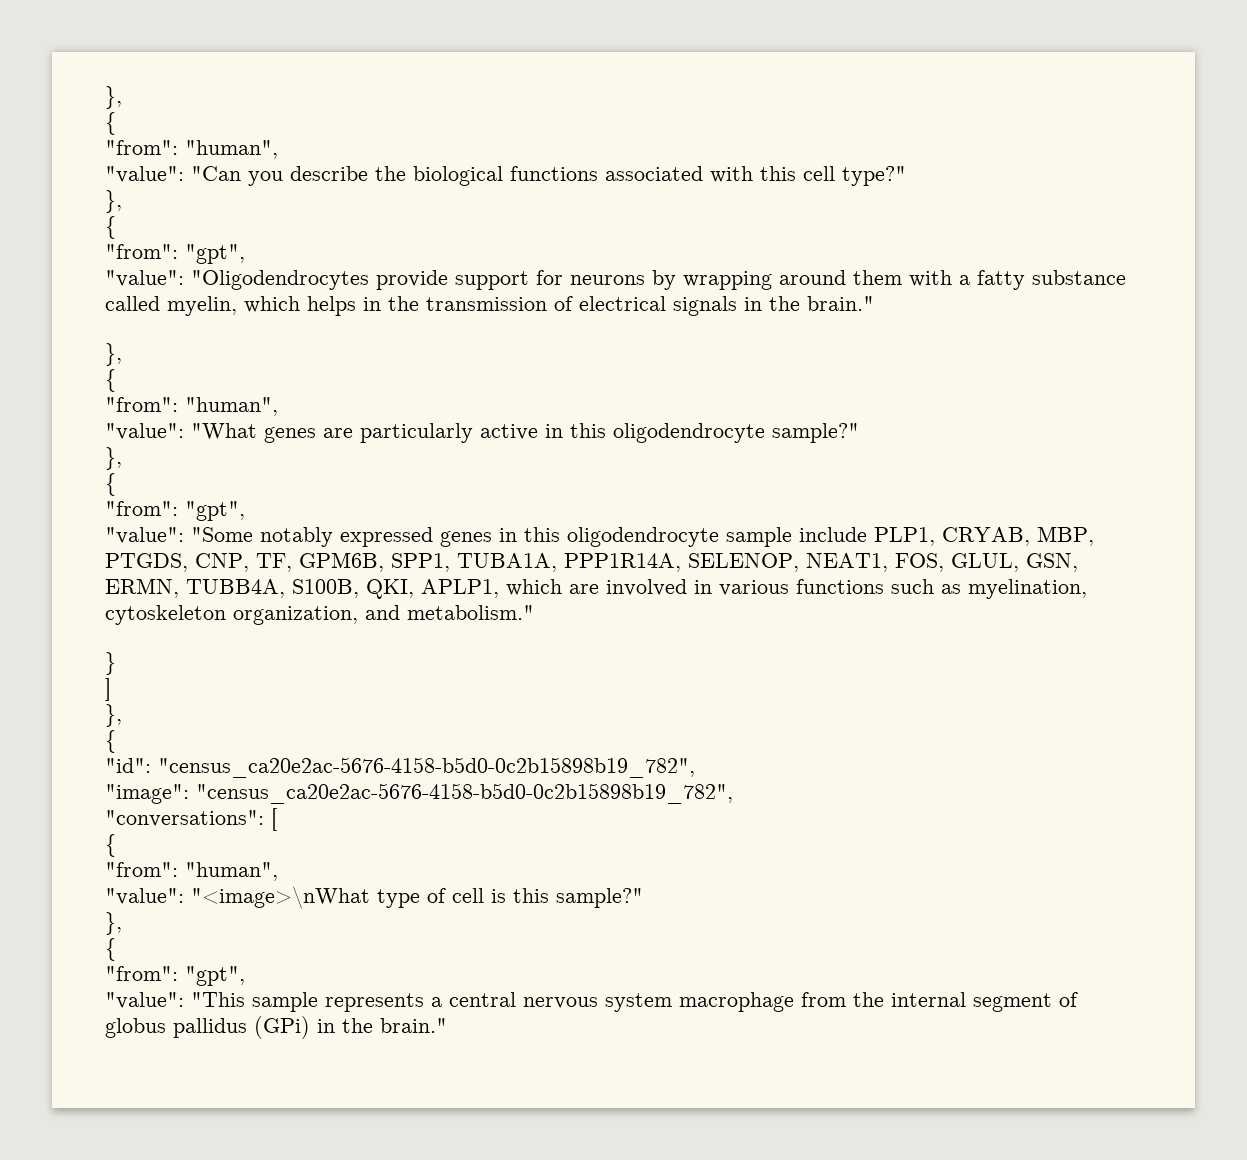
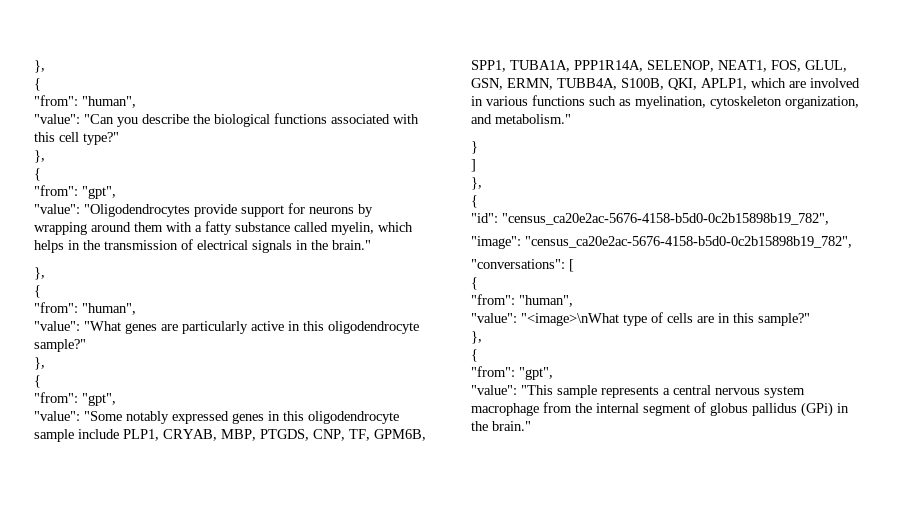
- "value": "<image>\nWhat type of cell is this sample?"
+ "value": "<image>\nWhat type of cells are in this sample?"

